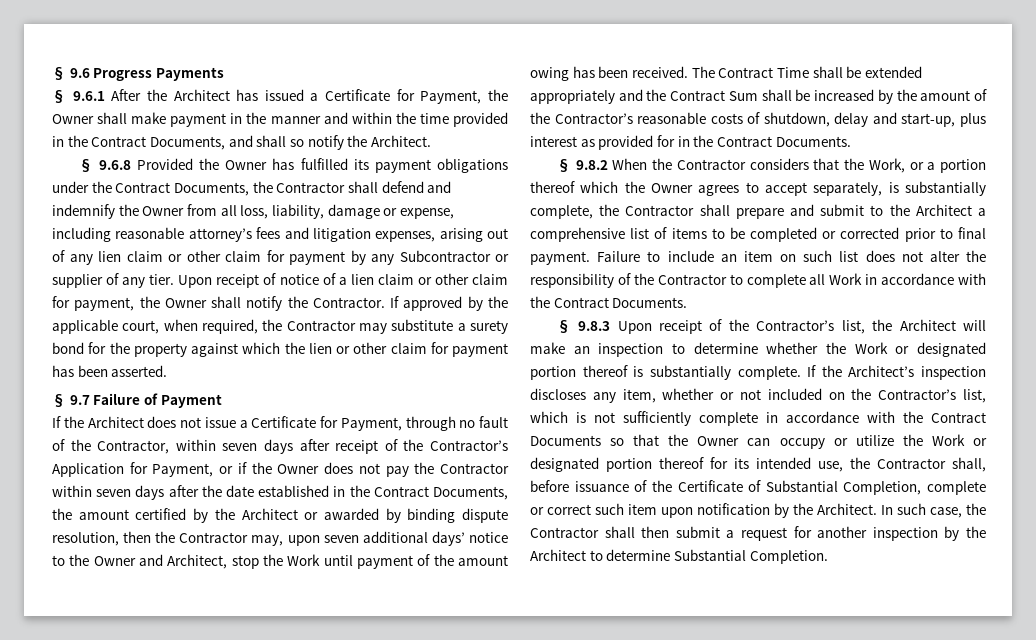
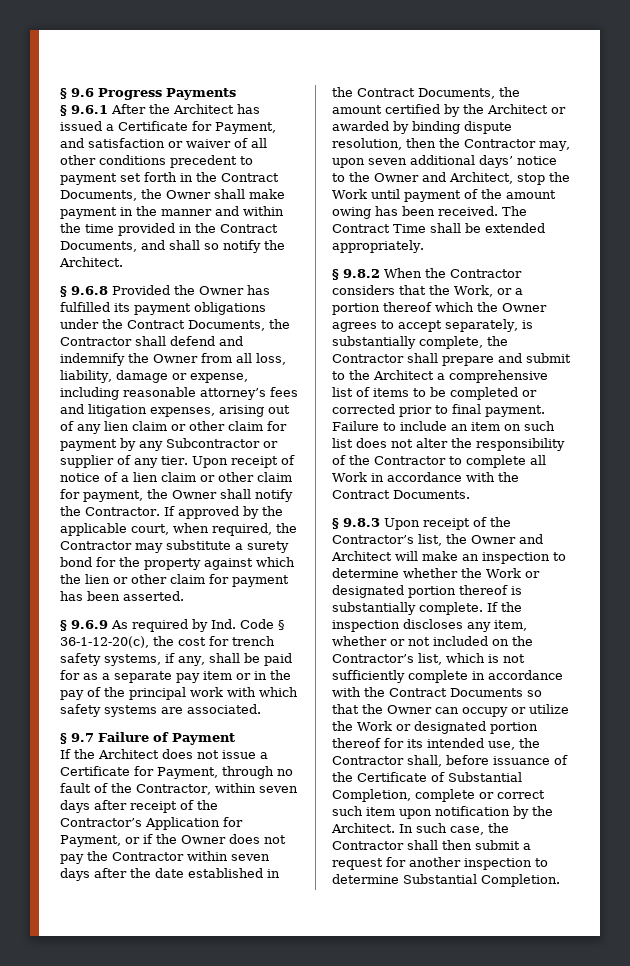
- § 9.6.1 After the Architect has issued a Certificate for Payment, the Owner shall make payment in the manner and within the time provided in the Contract Documents, and shall so notify the Architect.
+ § 9.6.1 After the Architect has issued a Certificate for Payment, and satisfaction or waiver of all other conditions precedent to payment set forth in the Contract Documents, the Owner shall make payment in the manner and within the time provided in the Contract Documents, and shall so notify the Architect.
+ § 9.6.9 As required by Ind. Code § 36-1-12-20(c), the cost for trench safety systems, if any, shall be paid for as a separate pay item or in the pay of the principal work with which safety systems are associated.
- The Contract Time shall be extended appropriately and the Contract Sum shall be increased by the amount of the Contractor’s reasonable costs of shutdown, delay and start-up, plus interest as provided for in the Contract Documents.
+ The Contract Time shall be extended appropriately.
- § 9.8.3 Upon receipt of the Contractor’s list, the Architect will make an inspection to determine whether the Work or designated portion thereof is substantially complete.
+ § 9.8.3 Upon receipt of the Contractor’s list, the Owner and Architect will make an inspection to determine whether the Work or designated portion thereof is substantially complete.
- If the Architect’s inspection discloses any item, whether or not included on the Contractor’s list, which is not sufficiently complete in accordance with the Contract Documents so that the Owner can occupy or utilize the Work or designated portion thereof for its intended use, the Contractor shall, before issuance of the Certificate of Substantial Completion, complete or correct such item upon notification by the Architect.
+ If the inspection discloses any item, whether or not included on the Contractor’s list, which is not sufficiently complete in accordance with the Contract Documents so that the Owner can occupy or utilize the Work or designated portion thereof for its intended use, the Contractor shall, before issuance of the Certificate of Substantial Completion, complete or correct such item upon notification by the Architect.
- In such case, the Contractor shall then submit a request for another inspection by the Architect to determine Substantial Completion.
+ In such case, the Contractor shall then submit a request for another inspection to determine Substantial Completion.

